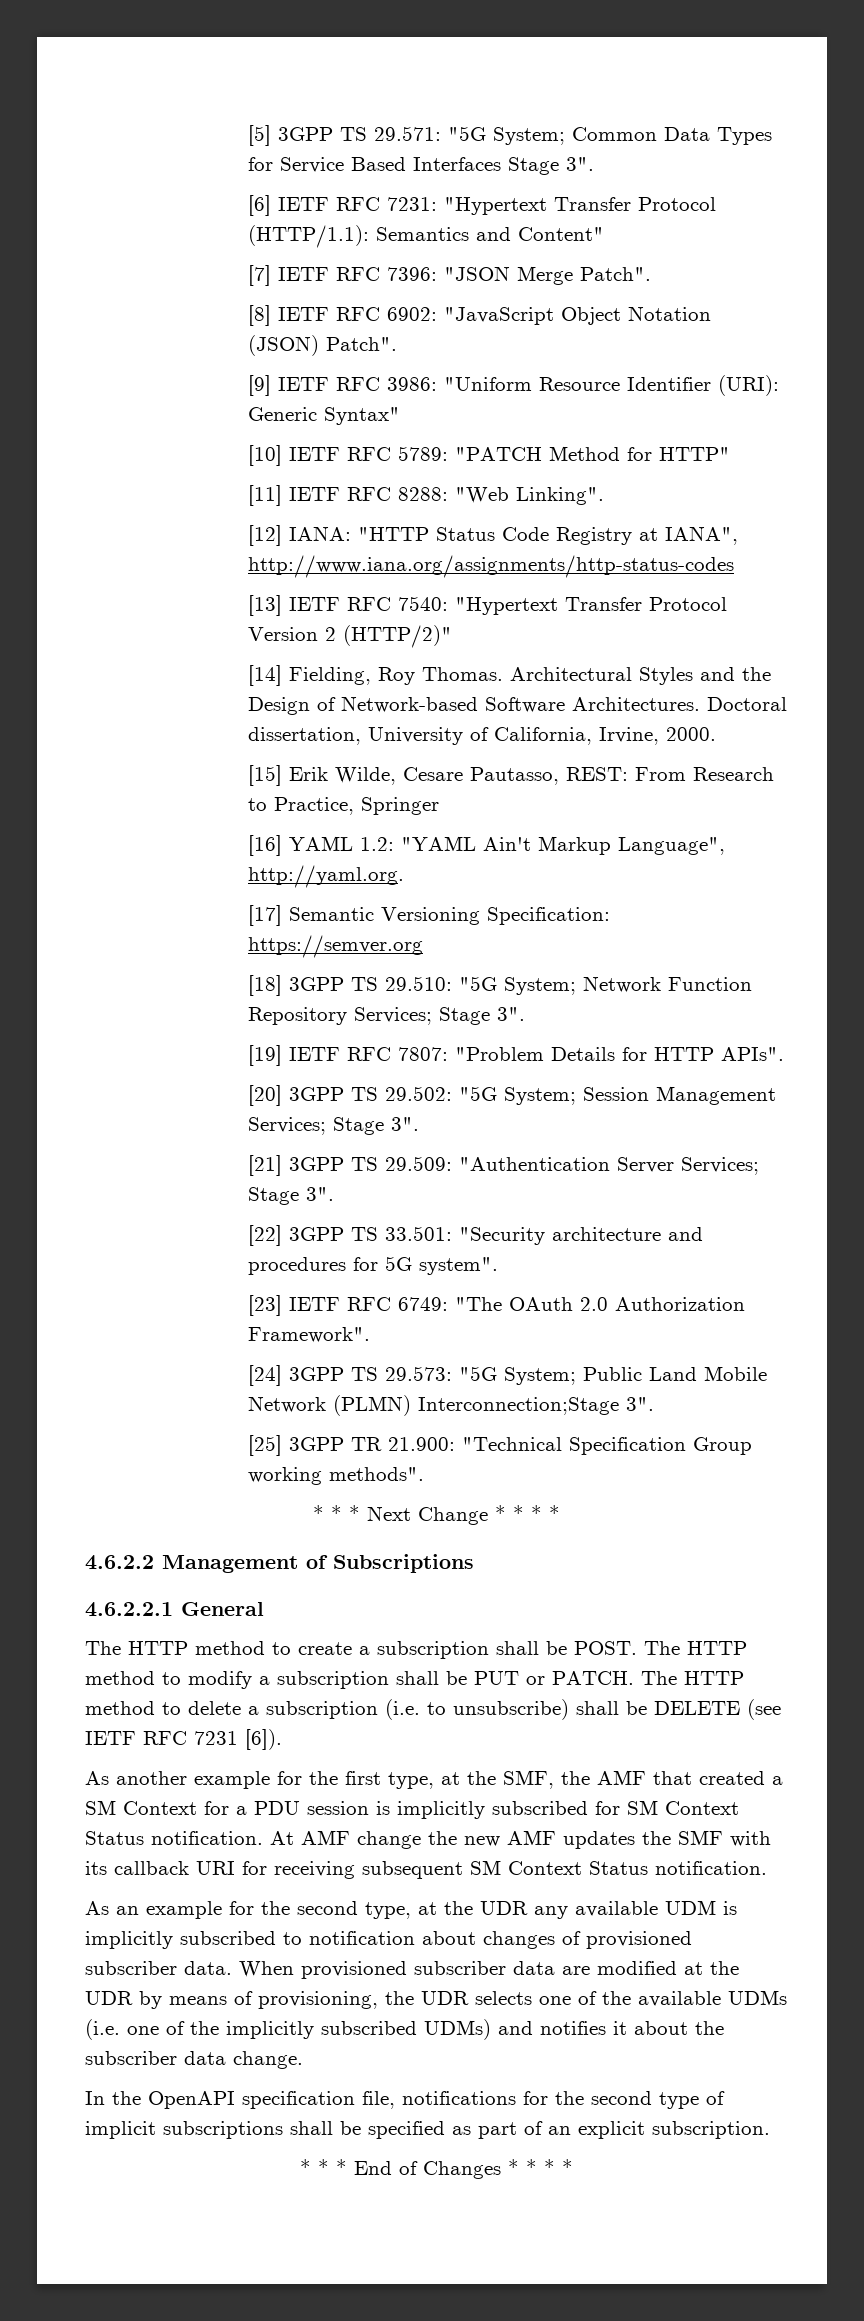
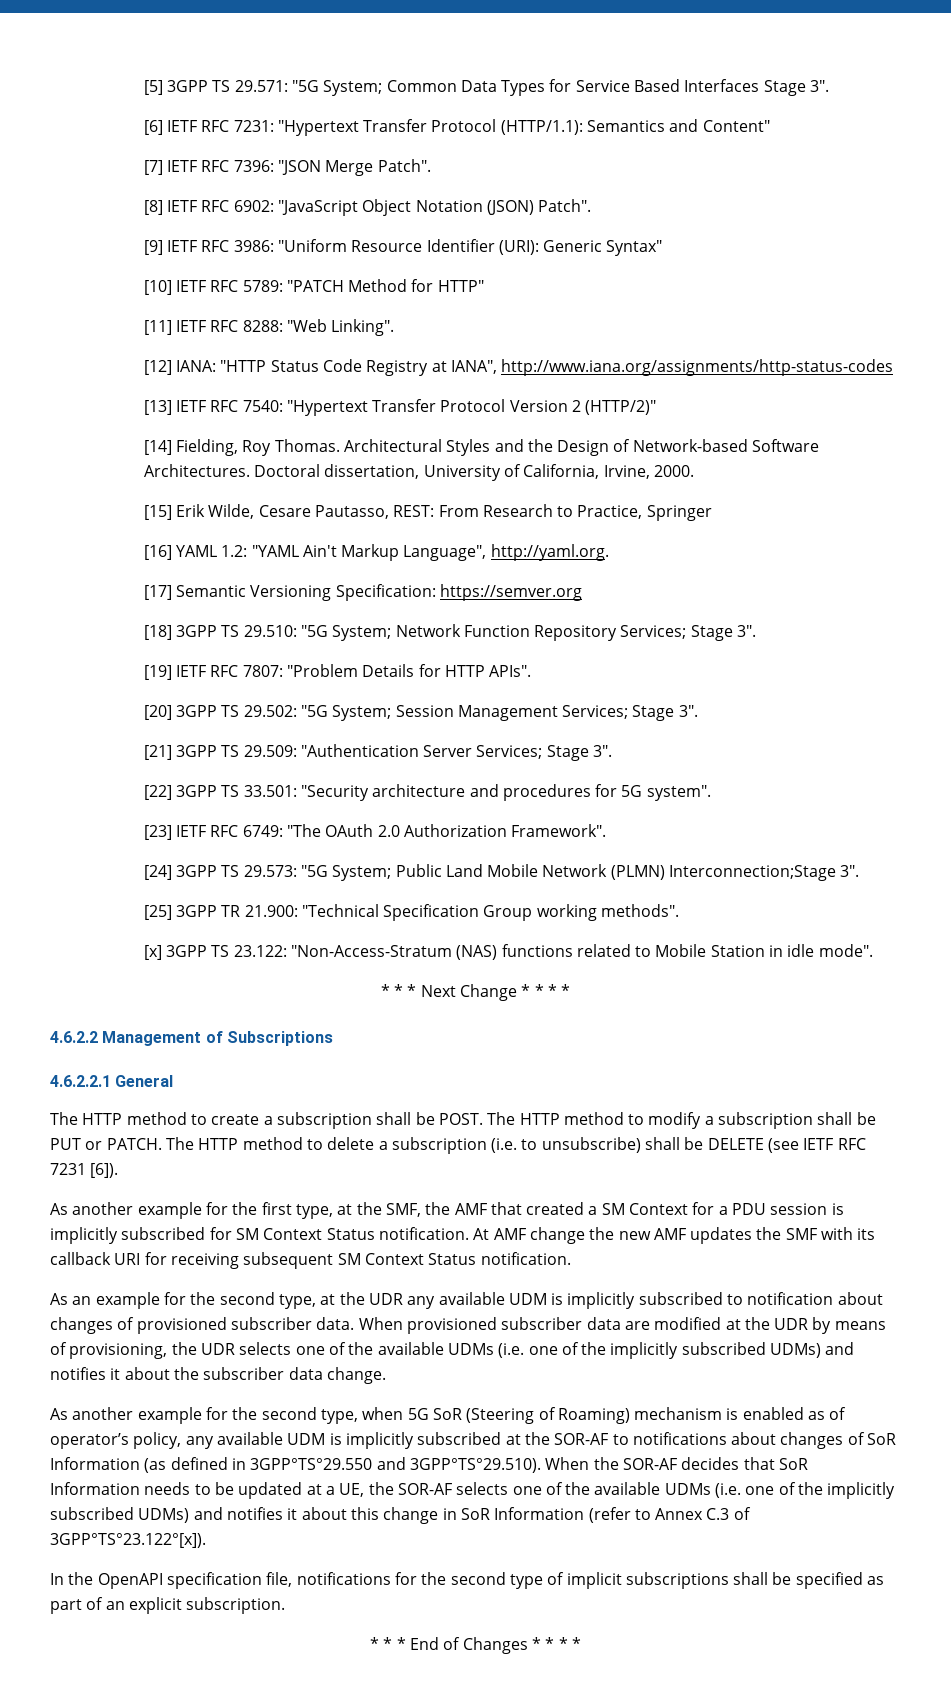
+ [x] 3GPP TS 23.122: "Non-Access-Stratum (NAS) functions related to Mobile Station in idle mode".
+ As another example for the second type, when 5G SoR (Steering of Roaming) mechanism is enabled as of operator’s policy, any available UDM is implicitly subscribed at the SOR-AF to notifications about changes of SoR Information (as defined in 3GPP°TS°29.550 and 3GPP°TS°29.510). When the SOR-AF decides that SoR Information needs to be updated at a UE, the SOR-AF selects one of the available UDMs (i.e. one of the implicitly subscribed UDMs) and notifies it about this change in SoR Information (refer to Annex C.3 of 3GPP°TS°23.122°[x]).

